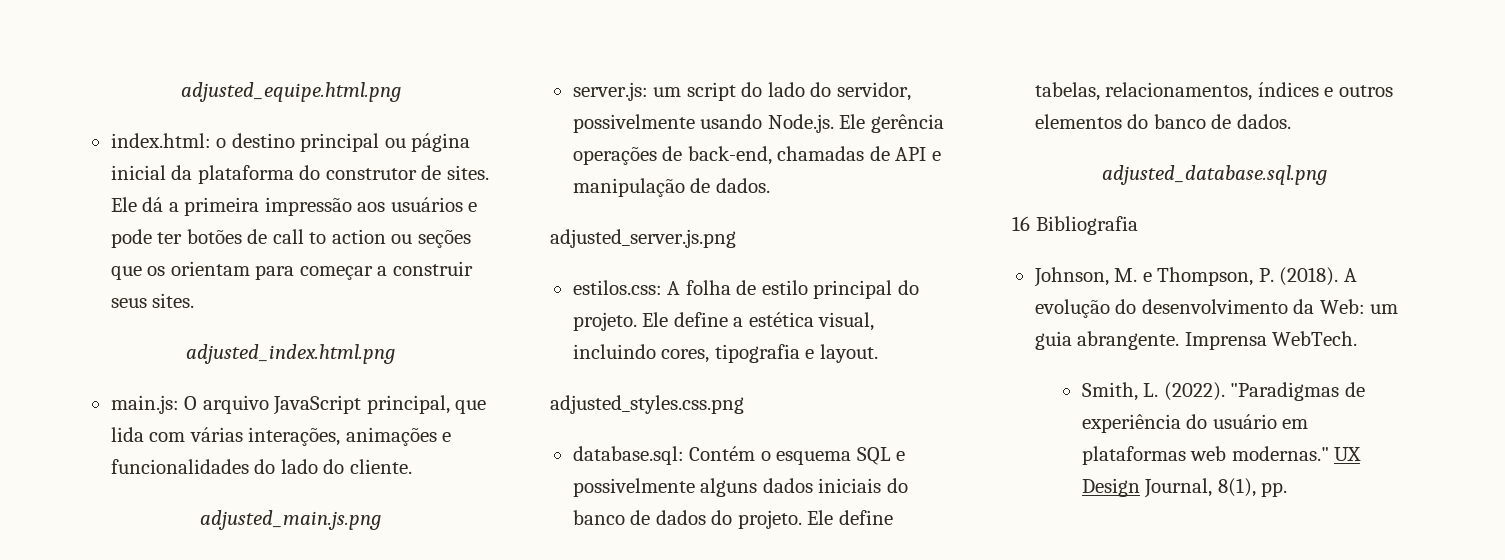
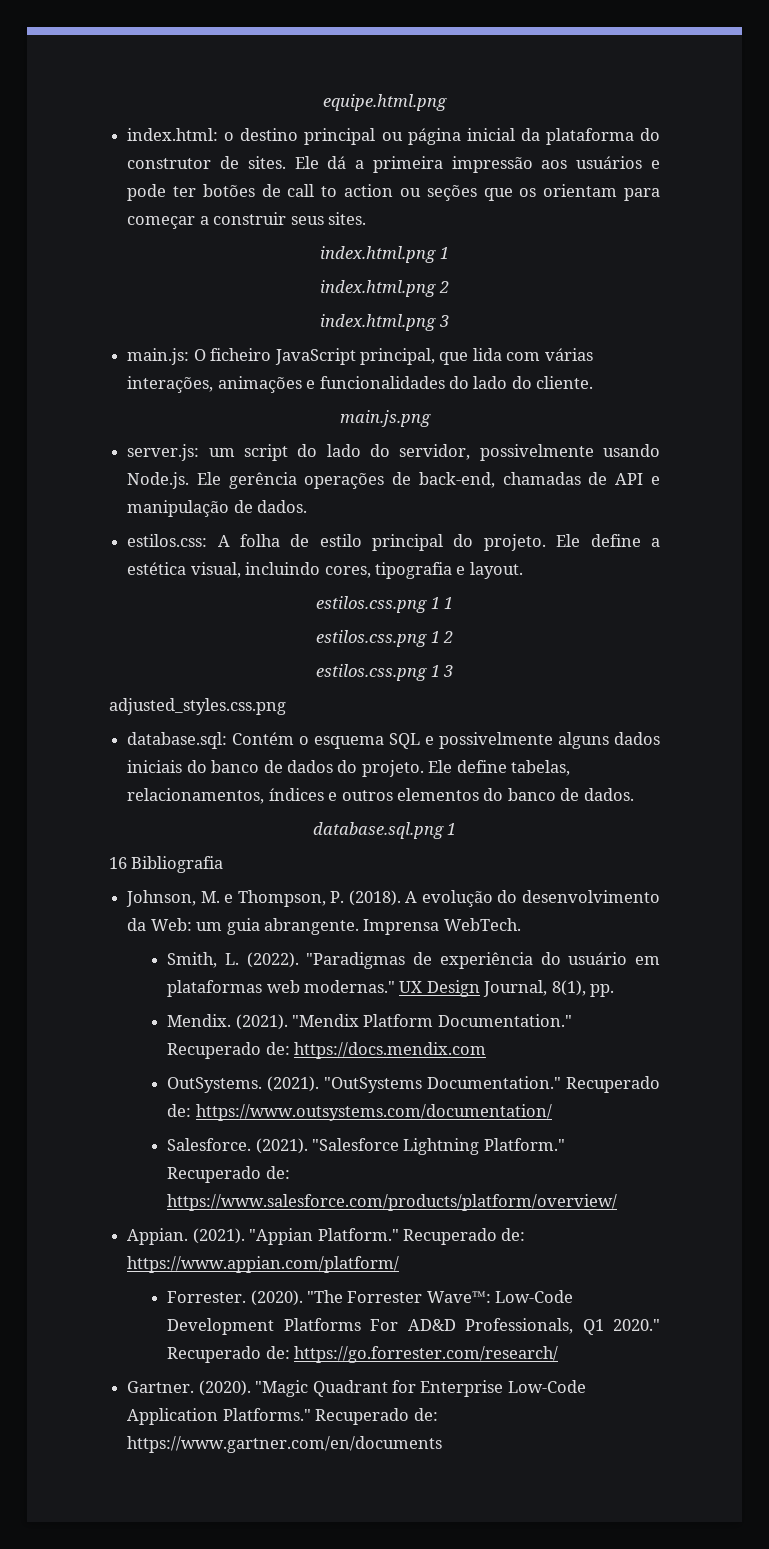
- adjusted_equipe.html.png
+ equipe.html.png
- adjusted_index.html.png
+ index.html.png 1
+ index.html.png 2
+ index.html.png 3
- main.js: O arquivo JavaScript principal, que lida com várias interações, animações e funcionalidades do lado do cliente.
+ main.js: O ficheiro JavaScript principal, que lida com várias interações, animações e funcionalidades do lado do cliente.
- adjusted_main.js.png
+ main.js.png
- adjusted_server.js.png
+ estilos.css.png 1 1
+ estilos.css.png 1 2
+ estilos.css.png 1 3
- adjusted_database.sql.png
+ database.sql.png 1
+ Mendix. (2021). "Mendix Platform Documentation." Recuperado de: https://docs.mendix.com
+ OutSystems. (2021). "OutSystems Documentation." Recuperado de: https://www.outsystems.com/documentation/
+ Salesforce. (2021). "Salesforce Lightning Platform." Recuperado de: https://www.salesforce.com/products/platform/overview/
+ Appian. (2021). "Appian Platform." Recuperado de: https://www.appian.com/platform/
+ Forrester. (2020). "The Forrester Wave™: Low-Code Development Platforms For AD&D Professionals, Q1 2020." Recuperado de: https://go.forrester.com/research/
+ Gartner. (2020). "Magic Quadrant for Enterprise Low-Code Application Platforms." Recuperado de: https://www.gartner.com/en/documents

